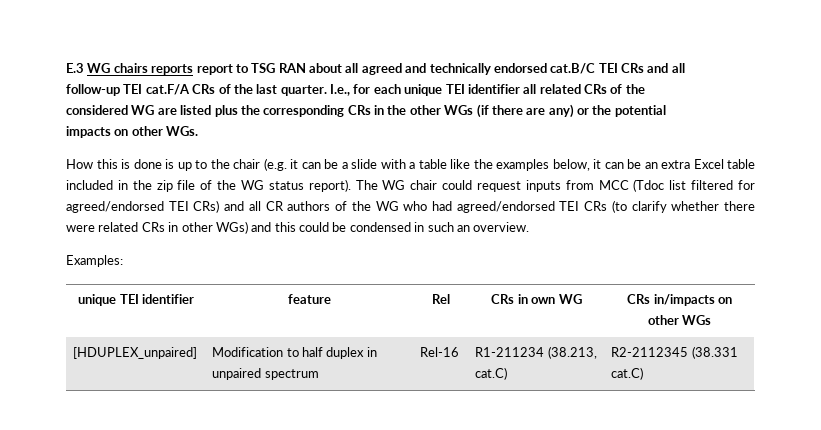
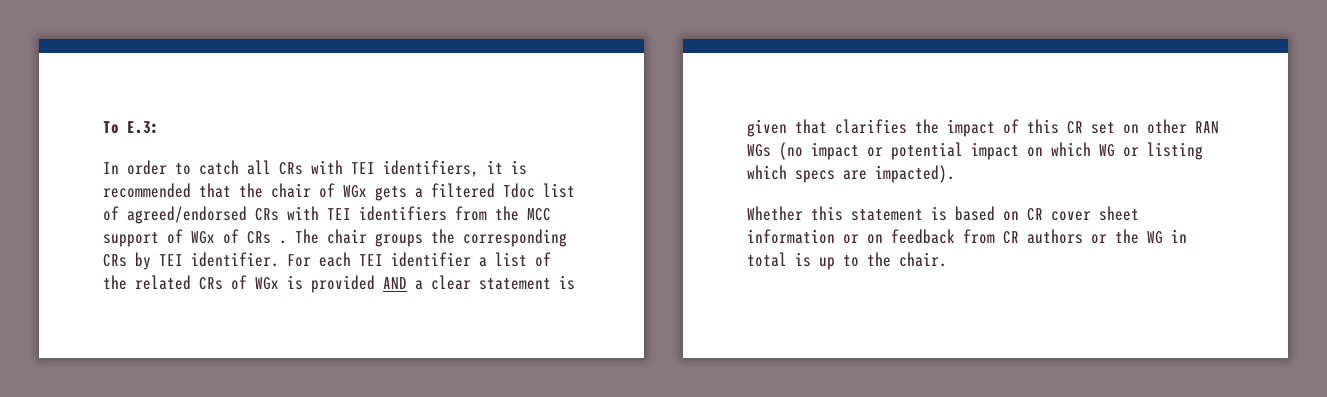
- E.3 WG chairs reports report to TSG RAN about all agreed and technically endorsed cat.B/C TEI CRs and all
- follow-up TEI cat.F/A CRs of the last quarter. I.e., for each unique TEI identifier all related CRs of the
- considered WG are listed plus the corresponding CRs in the other WGs (if there are any) or the potential
- impacts on other WGs.
- How this is done is up to the chair (e.g. it can be a slide with a table like the examples below, it can be an extra Excel table included in the zip file of the WG status report). The WG chair could request inputs from MCC (Tdoc list filtered for agreed/endorsed TEI CRs) and all CR authors of the WG who had agreed/endorsed TEI CRs (to clarify whether there were related CRs in other WGs) and this could be condensed in such an overview.
- Examples:
- unique TEI identifier | feature | Rel | CRs in own WG | CRs in/impacts on other WGs
- [HDUPLEX_unpaired] | Modification to half duplex in unpaired spectrum | Rel-16 | R1-211234 (38.213, cat.C) | R2-2112345 (38.331 cat.C)
+ To E.3:
+ In order to catch all CRs with TEI identifiers, it is recommended that the chair of WGx gets a filtered Tdoc list of agreed/endorsed CRs with TEI identifiers from the MCC support of WGx of CRs . The chair groups the corresponding CRs by TEI identifier. For each TEI identifier a list of the related CRs of WGx is provided AND a clear statement is given that clarifies the impact of this CR set on other RAN WGs (no impact or potential impact on which WG or listing which specs are impacted).
+ Whether this statement is based on CR cover sheet information or on feedback from CR authors or the WG in total is up to the chair.

